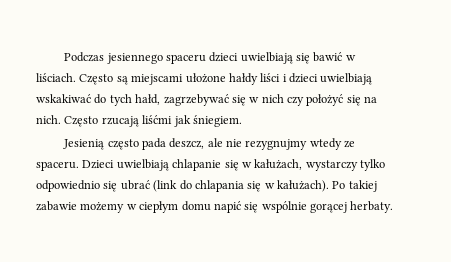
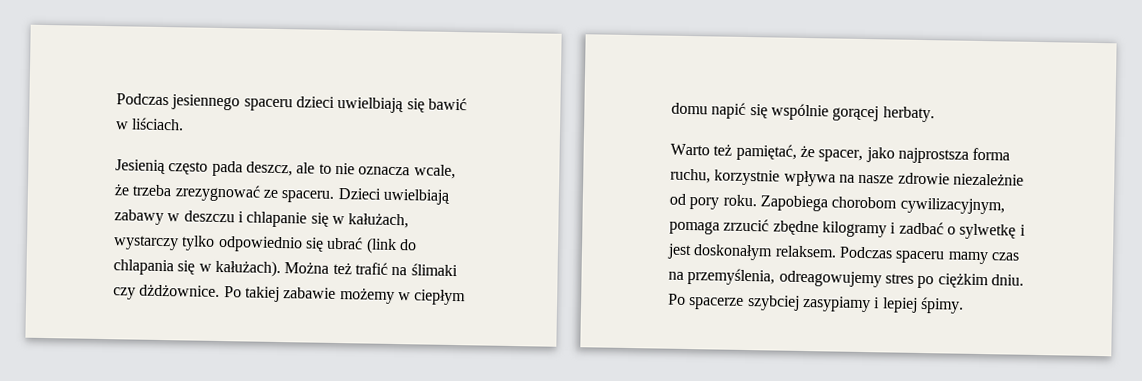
- Często są miejscami ułożone hałdy liści i dzieci uwielbiają wskakiwać do tych hałd, zagrzebywać się w nich czy położyć się na nich. Często rzucają liśćmi jak śniegiem.
- Jesienią często pada deszcz, ale nie rezygnujmy wtedy ze spaceru. Dzieci uwielbiają chlapanie się w kałużach, wystarczy tylko odpowiednio się ubrać (link do chlapania się w kałużach).
+ Jesienią często pada deszcz, ale to nie oznacza wcale, że trzeba zrezygnować ze spaceru. Dzieci uwielbiają zabawy w deszczu i chlapanie się w kałużach, wystarczy tylko odpowiednio się ubrać (link do chlapania się w kałużach).
+ Można też trafić na ślimaki czy dżdżownice.
+ Warto też pamiętać, że spacer, jako najprostsza forma ruchu, korzystnie wpływa na nasze zdrowie niezależnie od pory roku. Zapobiega chorobom cywilizacyjnym, pomaga zrzucić zbędne kilogramy i zadbać o sylwetkę i jest doskonałym relaksem. Podczas spaceru mamy czas na przemyślenia, odreagowujemy stres po ciężkim dniu. Po spacerze szybciej zasypiamy i lepiej śpimy.

